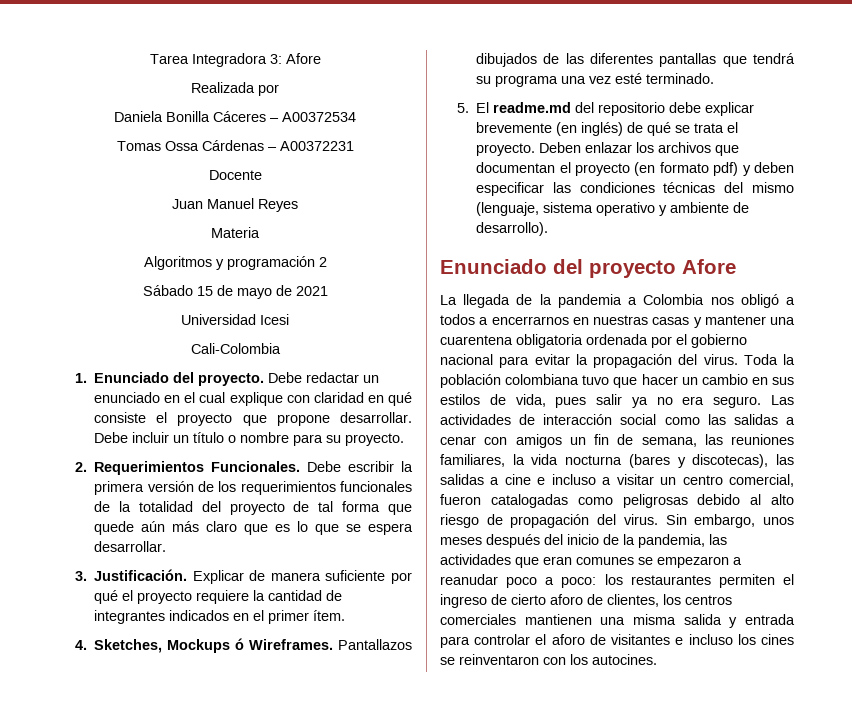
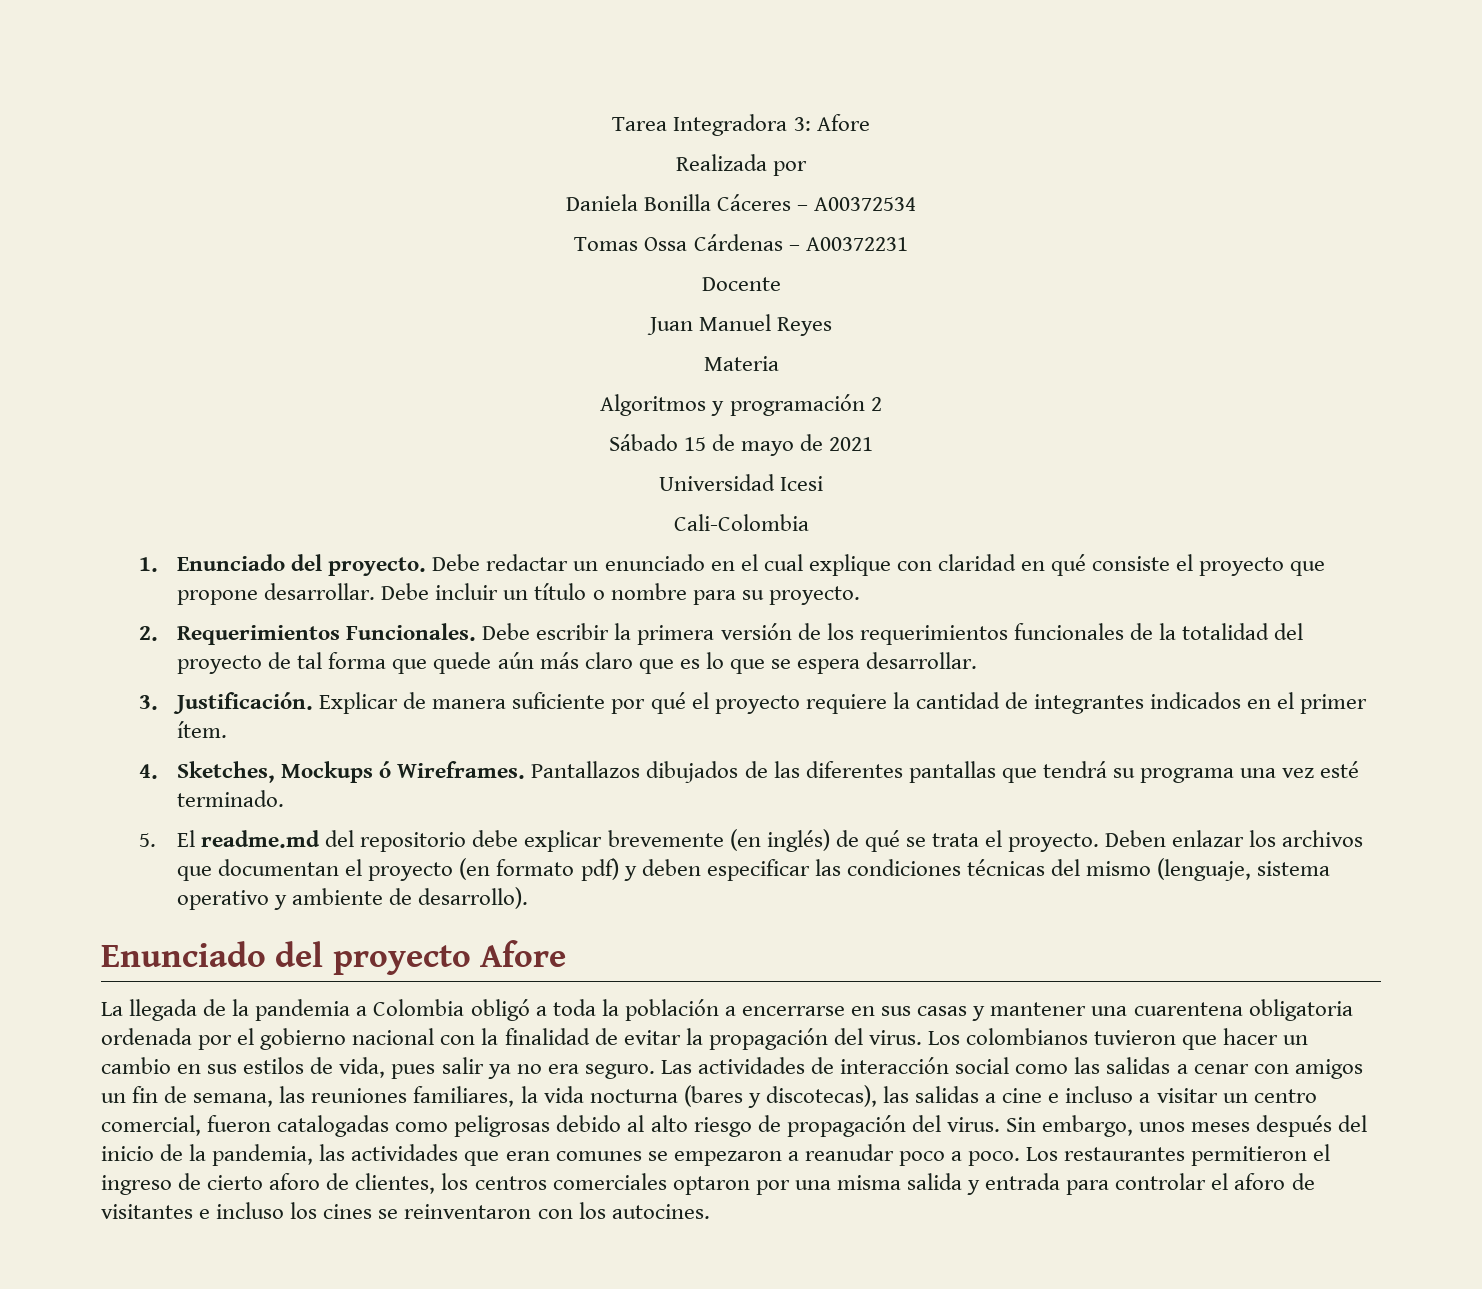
- La llegada de la pandemia a Colombia nos obligó a todos a encerrarnos en nuestras casas y mantener una cuarentena obligatoria ordenada por el gobierno nacional para evitar la propagación del virus.
+ La llegada de la pandemia a Colombia obligó a toda la población a encerrarse en sus casas y mantener una cuarentena obligatoria ordenada por el gobierno nacional con la finalidad de evitar la propagación del virus.
- Toda la población colombiana tuvo que hacer un cambio en sus estilos de vida, pues salir ya no era seguro.
+ Los colombianos tuvieron que hacer un cambio en sus estilos de vida, pues salir ya no era seguro.
- Sin embargo, unos meses después del inicio de la pandemia, las actividades que eran comunes se empezaron a reanudar poco a poco: los restaurantes permiten el ingreso de cierto aforo de clientes, los centros comerciales mantienen una misma salida y entrada para controlar el aforo de visitantes e incluso los cines se reinventaron con los autocines.
+ Sin embargo, unos meses después del inicio de la pandemia, las actividades que eran comunes se empezaron a reanudar poco a poco. Los restaurantes permitieron el ingreso de cierto aforo de clientes, los centros comerciales optaron por una misma salida y entrada para controlar el aforo de visitantes e incluso los cines se reinventaron con los autocines.

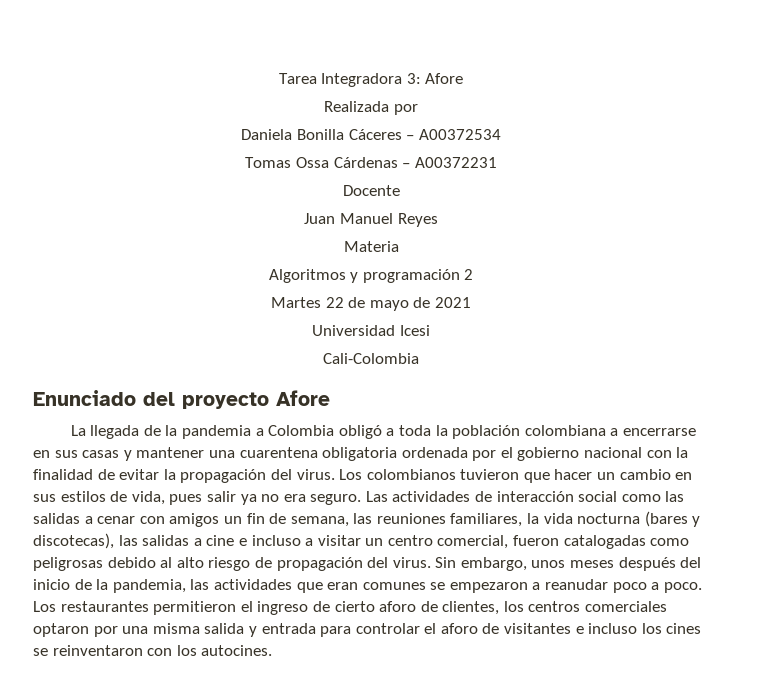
- Sábado 15 de mayo de 2021
+ Martes 22 de mayo de 2021
- 1. Enunciado del proyecto. Debe redactar un enunciado en el cual explique con claridad en qué consiste el proyecto que propone desarrollar. Debe incluir un título o nombre para su proyecto.
- 2. Requerimientos Funcionales. Debe escribir la primera versión de los requerimientos funcionales de la totalidad del proyecto de tal forma que quede aún más claro que es lo que se espera desarrollar.
- 3. Justificación. Explicar de manera suficiente por qué el proyecto requiere la cantidad de integrantes indicados en el primer ítem.
- 4. Sketches, Mockups ó Wireframes. Pantallazos dibujados de las diferentes pantallas que tendrá su programa una vez esté terminado.
- 5. El readme.md del repositorio debe explicar brevemente (en inglés) de qué se trata el proyecto. Deben enlazar los archivos que documentan el proyecto (en formato pdf) y deben especificar las condiciones técnicas del mismo (lenguaje, sistema operativo y ambiente de desarrollo).
- La llegada de la pandemia a Colombia obligó a toda la población a encerrarse en sus casas y mantener una cuarentena obligatoria ordenada por el gobierno nacional con la finalidad de evitar la propagación del virus.
+ La llegada de la pandemia a Colombia obligó a toda la población colombiana a encerrarse en sus casas y mantener una cuarentena obligatoria ordenada por el gobierno nacional con la finalidad de evitar la propagación del virus.

